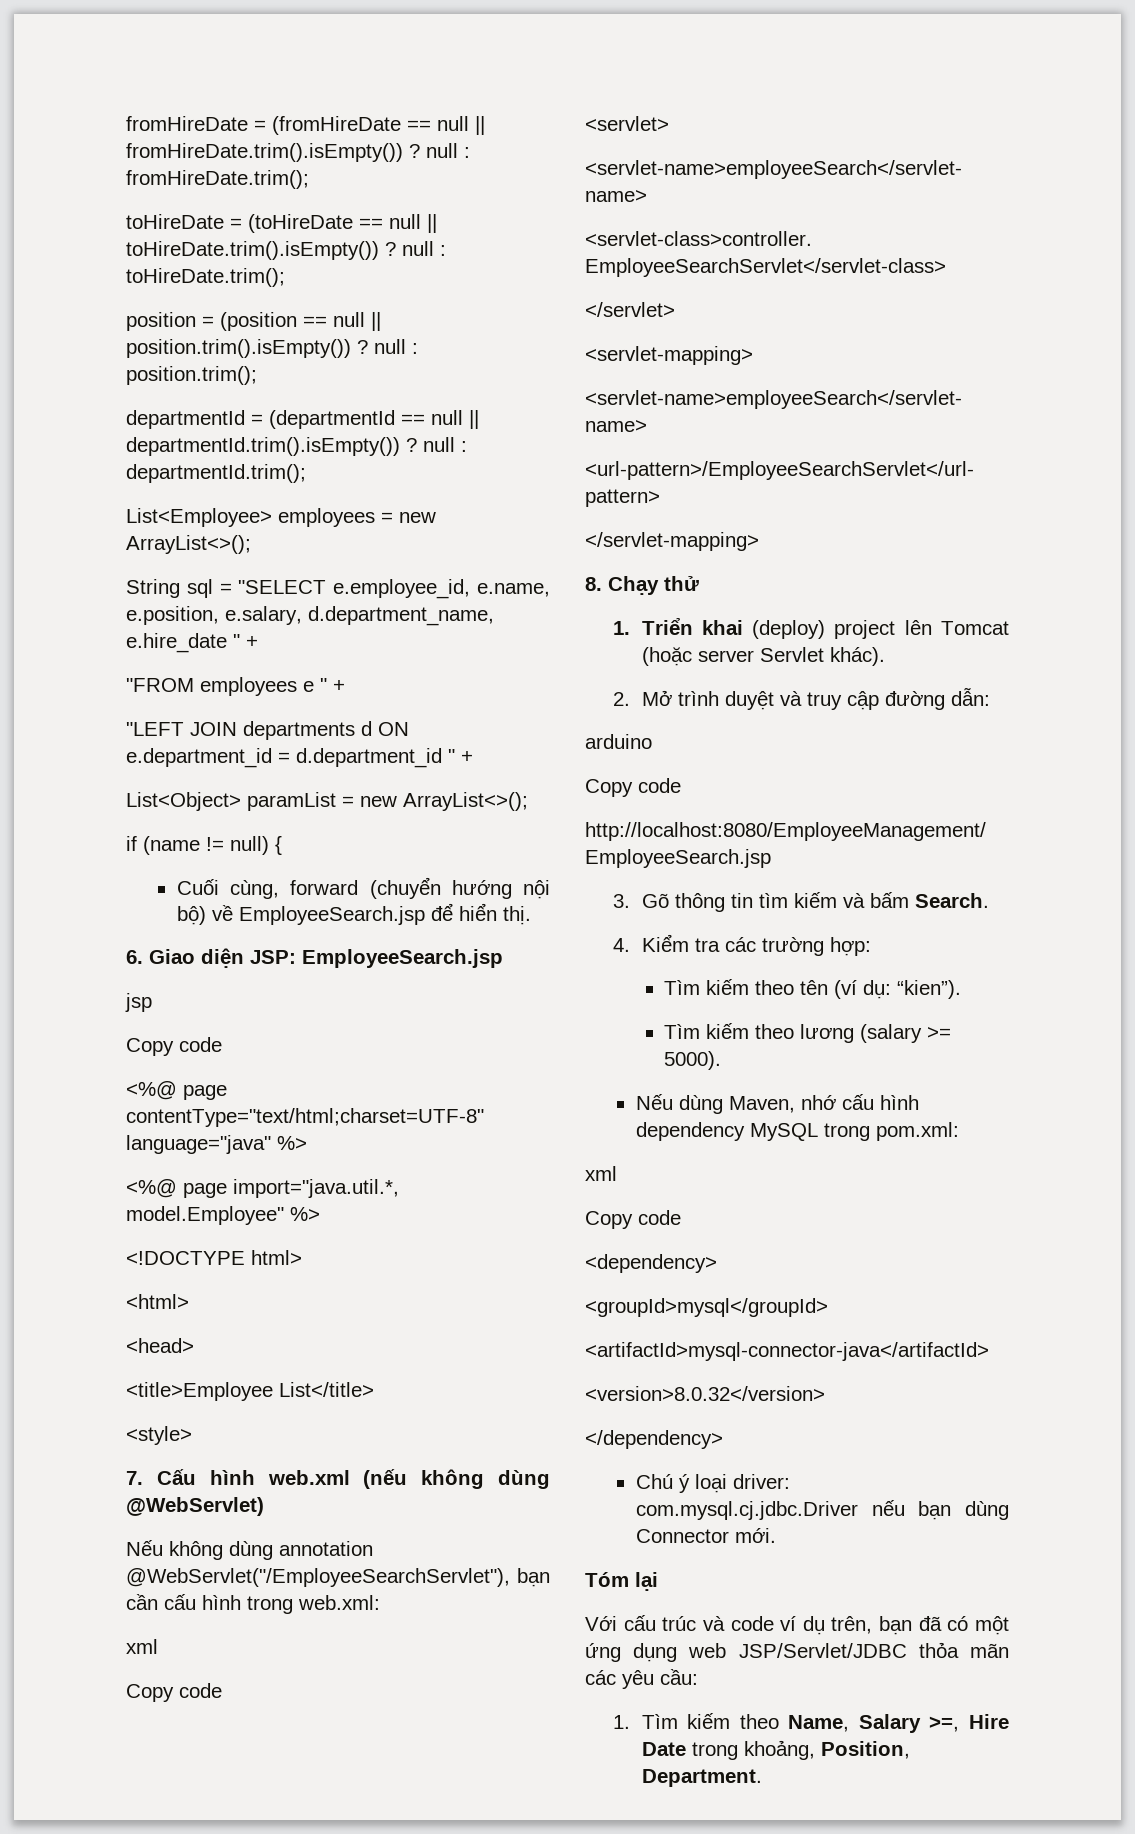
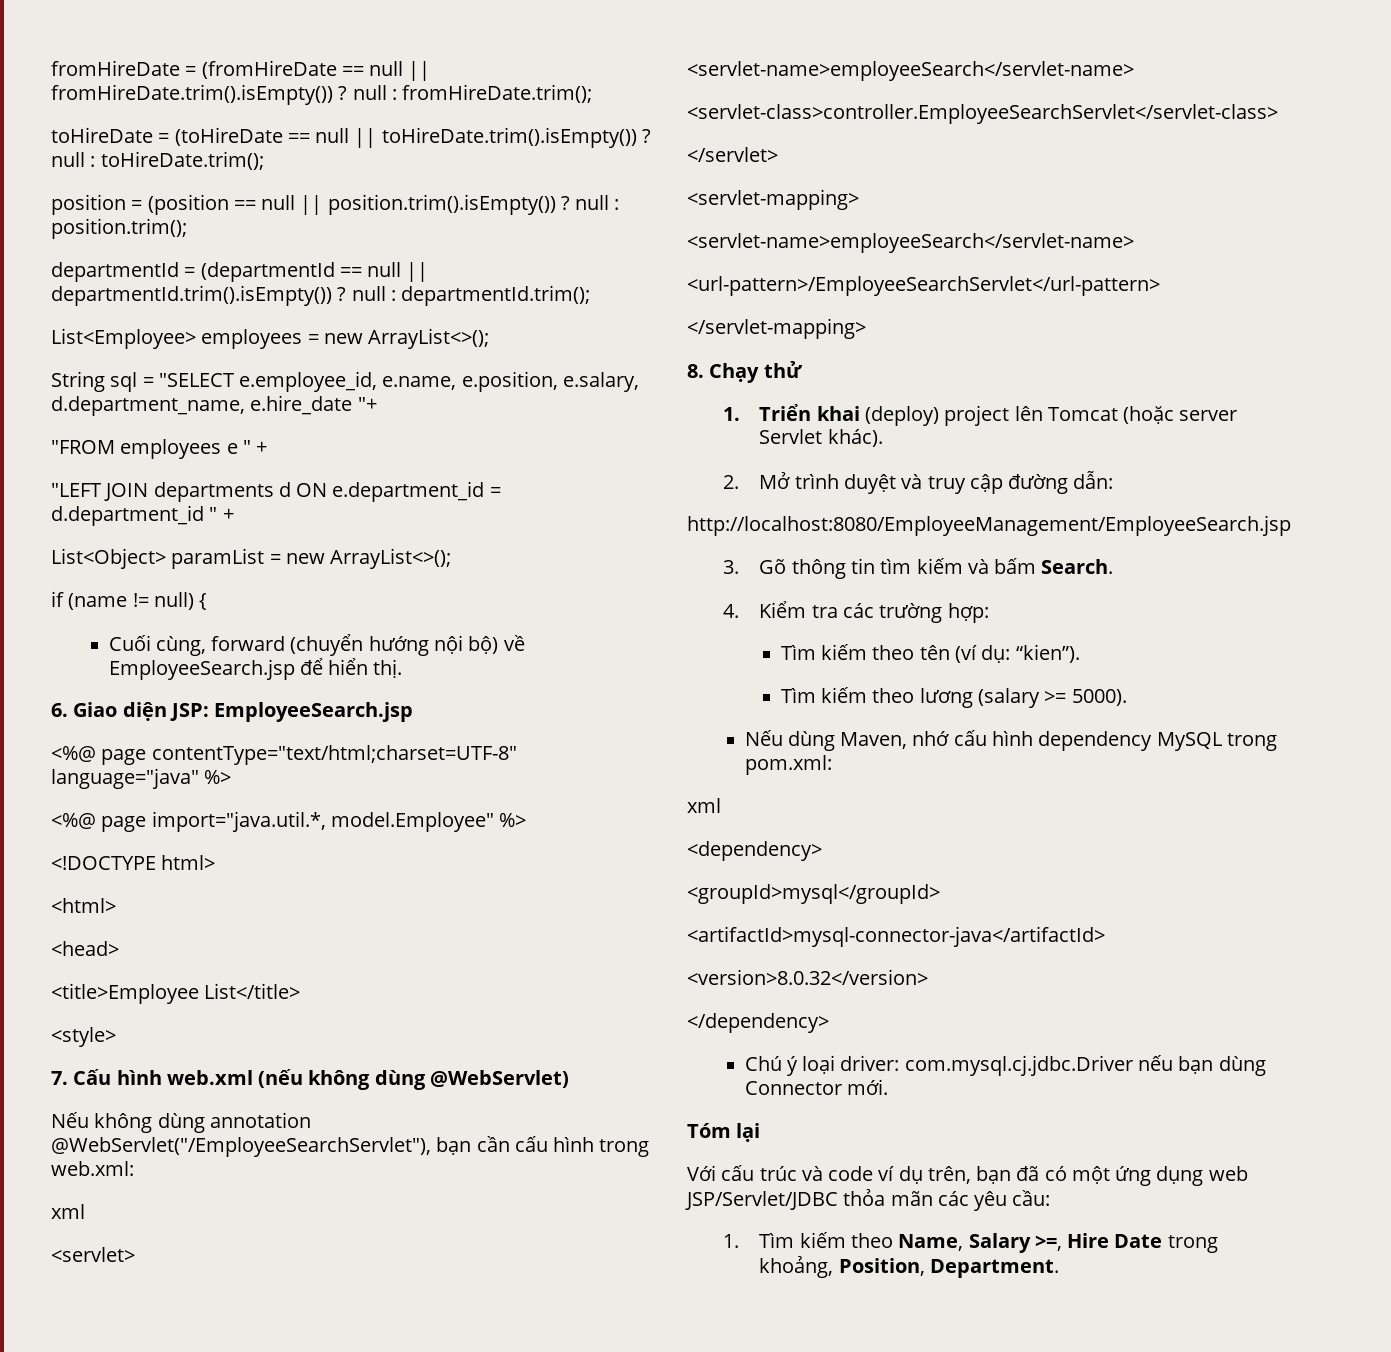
- String sql = "SELECT e.employee_id, e.name, e.position, e.salary, d.department_name, e.hire_date " +
+ String sql = "SELECT e.employee_id, e.name, e.position, e.salary, d.department_name, e.hire_date "+
- jsp
- Copy code
  Nếu không dùng annotation @WebServlet("/EmployeeSearchServlet"), bạn cần cấu hình trong web.xml:
  xml
- Copy code
- arduino
- Copy code
  Nếu dùng Maven, nhớ cấu hình dependency MySQL trong pom.xml:
  xml
- Copy code

